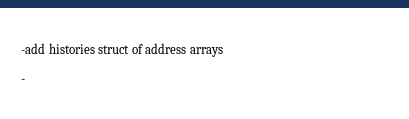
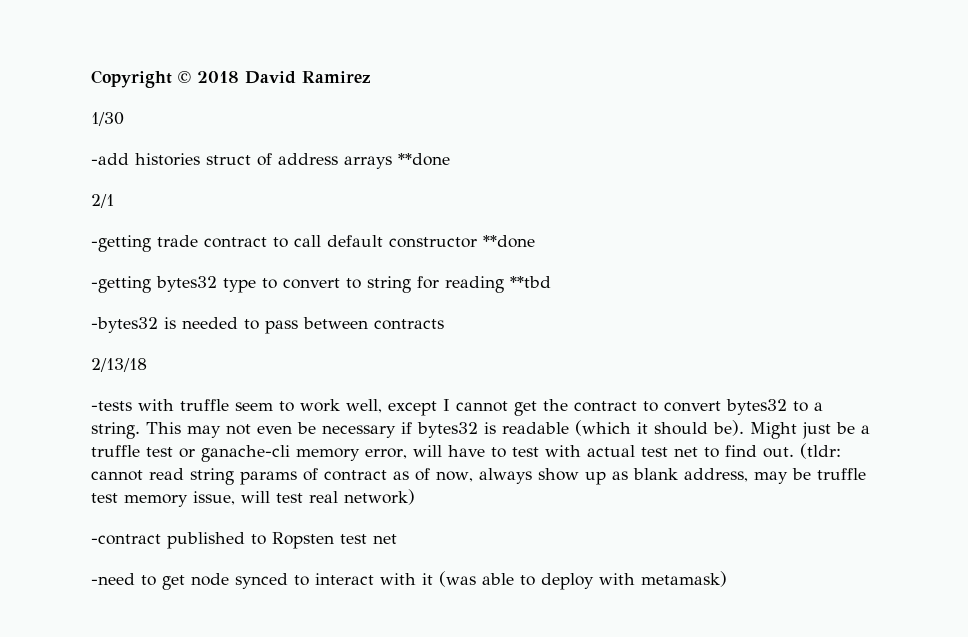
+ Copyright © 2018 David Ramirez
+ 1/30
- -add histories struct of address arrays
- -
+ -add histories struct of address arrays **done
+ 2/1
+ -getting trade contract to call default constructor **done
+ -getting bytes32 type to convert to string for reading **tbd
+ -bytes32 is needed to pass between contracts
+ 2/13/18
+ -tests with truffle seem to work well, except I cannot get the contract to convert bytes32 to a string. This may not even be necessary if bytes32 is readable (which it should be). Might just be a truffle test or ganache-cli memory error, will have to test with actual test net to find out. (tldr: cannot read string params of contract as of now, always show up as blank address, may be truffle test memory issue, will test real network)
+ -contract published to Ropsten test net
+ -need to get node synced to interact with it (was able to deploy with metamask)

